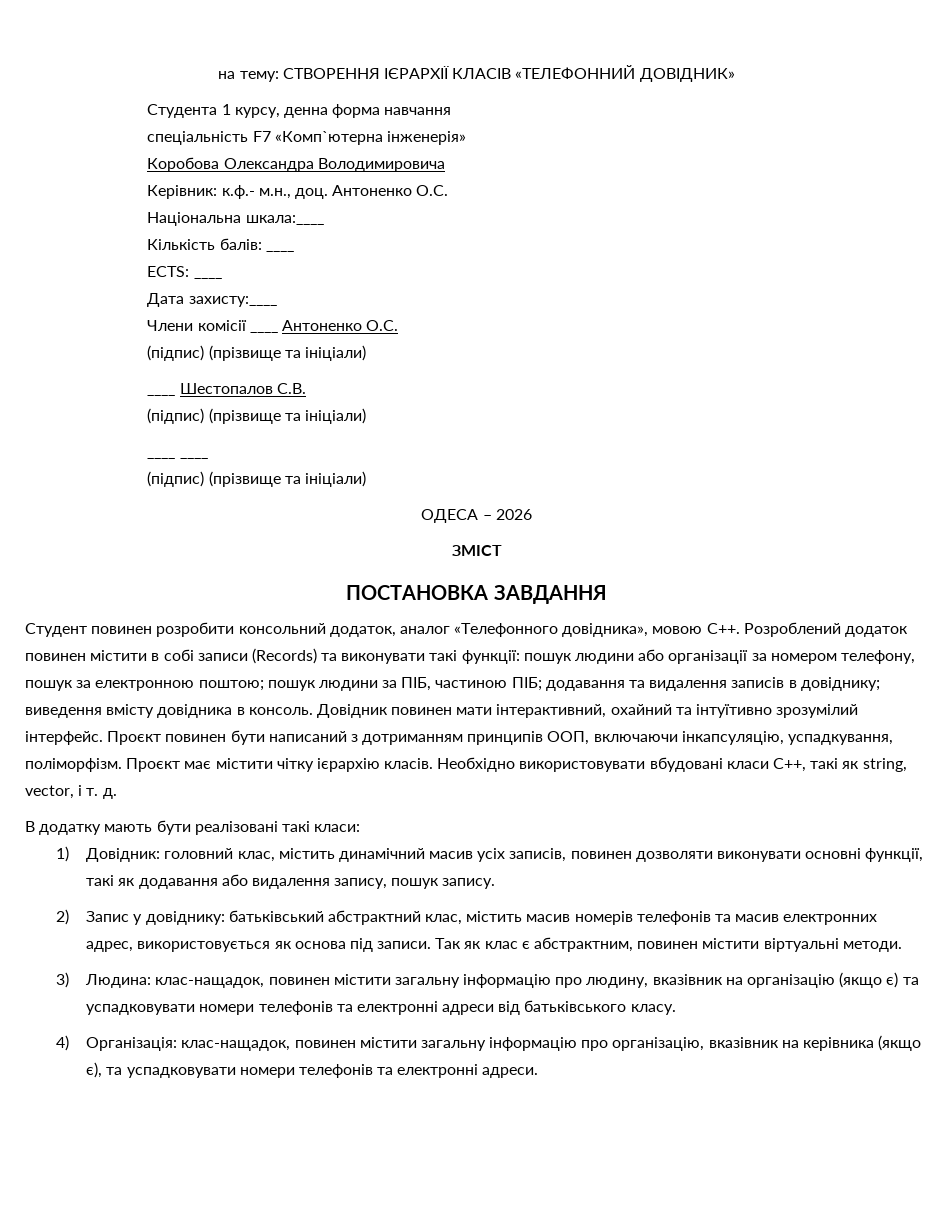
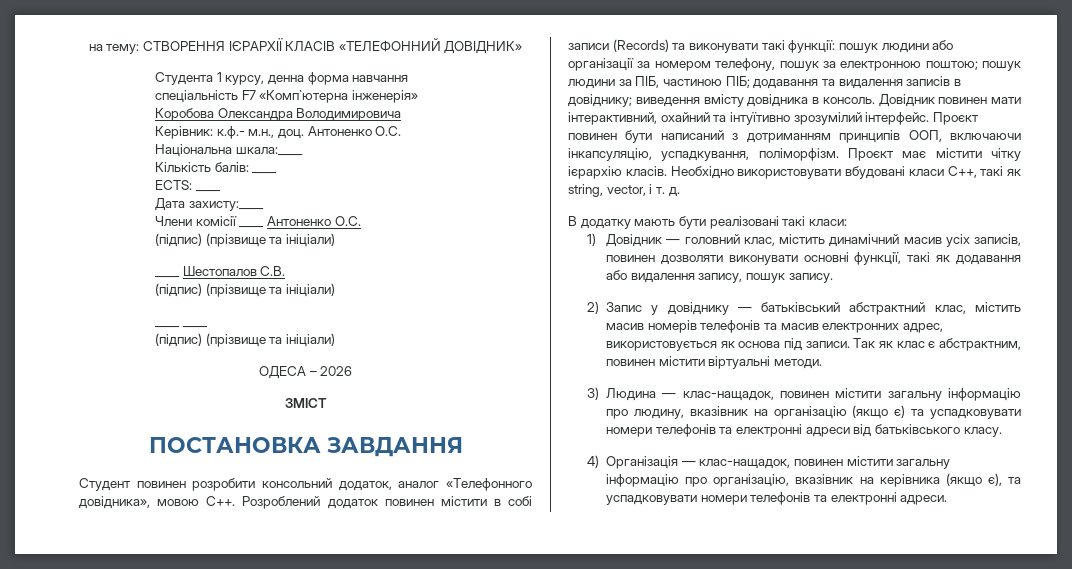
- 1) Довідник: головний клас, містить динамічний масив усіх записів, повинен дозволяти виконувати основні функції, такі як додавання або видалення запису, пошук запису.
+ 1) Довідник — головний клас, містить динамічний масив усіх записів, повинен дозволяти виконувати основні функції, такі як додавання або видалення запису, пошук запису.
- 2) Запис у довіднику: батьківський абстрактний клас, містить масив номерів телефонів та масив електронних адрес, використовується як основа під записи.
+ 2) Запис у довіднику — батьківський абстрактний клас, містить масив номерів телефонів та масив електронних адрес, використовується як основа під записи.
- 3) Людина: клас-нащадок, повинен містити загальну інформацію про людину, вказівник на організацію (якщо є) та успадковувати номери телефонів та електронні адреси від батьківського класу.
+ 3) Людина — клас-нащадок, повинен містити загальну інформацію про людину, вказівник на організацію (якщо є) та успадковувати номери телефонів та електронні адреси від батьківського класу.
- 4) Організація: клас-нащадок, повинен містити загальну інформацію про організацію, вказівник на керівника (якщо є), та успадковувати номери телефонів та електронні адреси.
+ 4) Організація — клас-нащадок, повинен містити загальну інформацію про організацію, вказівник на керівника (якщо є), та успадковувати номери телефонів та електронні адреси.

